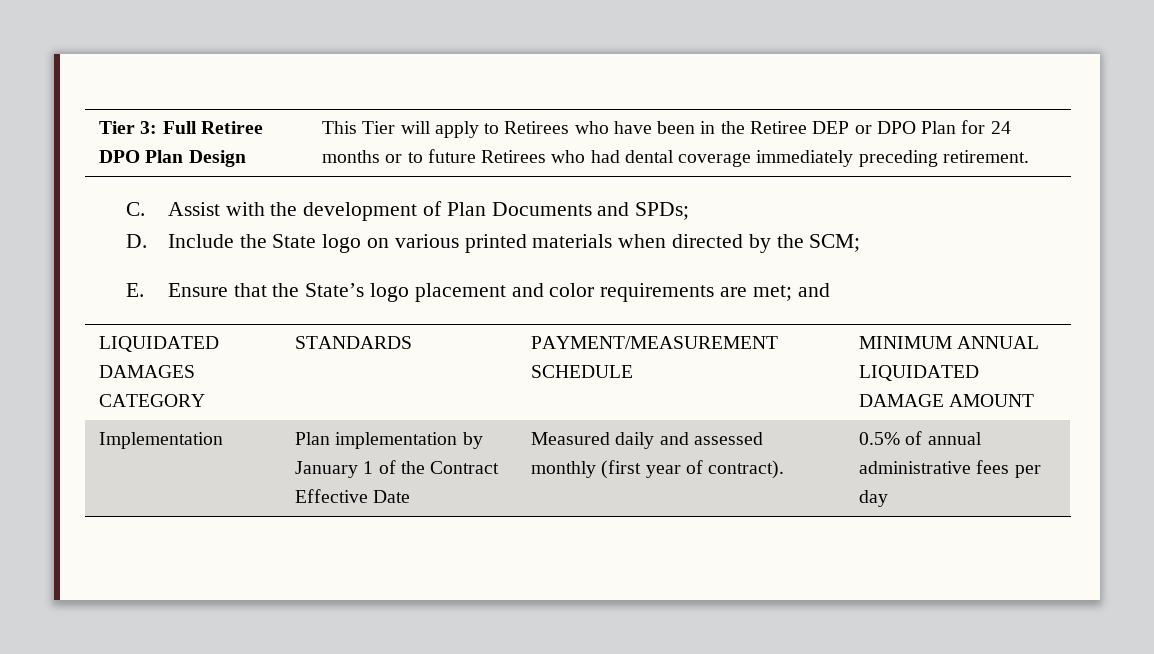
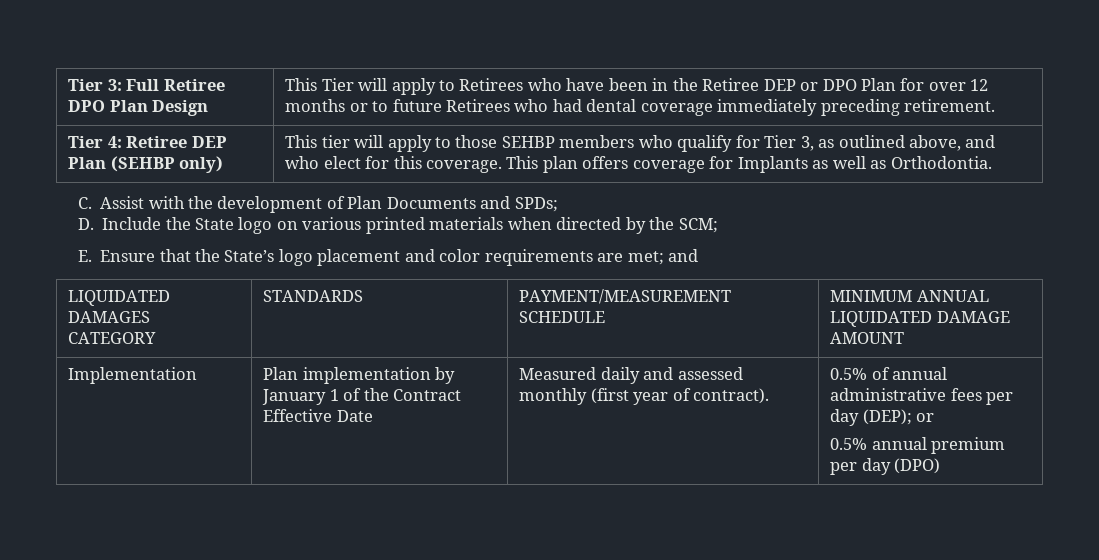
- Tier 3: Full Retiree DPO Plan Design | This Tier will apply to Retirees who have been in the Retiree DEP or DPO Plan for 24 months or to future Retirees who had dental coverage immediately preceding retirement.
+ Tier 3: Full Retiree DPO Plan Design | This Tier will apply to Retirees who have been in the Retiree DEP or DPO Plan for over 12 months or to future Retirees who had dental coverage immediately preceding retirement.
+ Tier 4: Retiree DEP Plan (SEHBP only) | This tier will apply to those SEHBP members who qualify for Tier 3, as outlined above, and who elect for this coverage. This plan offers coverage for Implants as well as Orthodontia.
- Implementation | Plan implementation by January 1 of the Contract Effective Date | Measured daily and assessed monthly (first year of contract). | 0.5% of annual administrative fees per day
+ Implementation | Plan implementation by January 1 of the Contract Effective Date | Measured daily and assessed monthly (first year of contract). | 0.5% of annual administrative fees per day (DEP); or
+ 0.5% annual premium per day (DPO)

